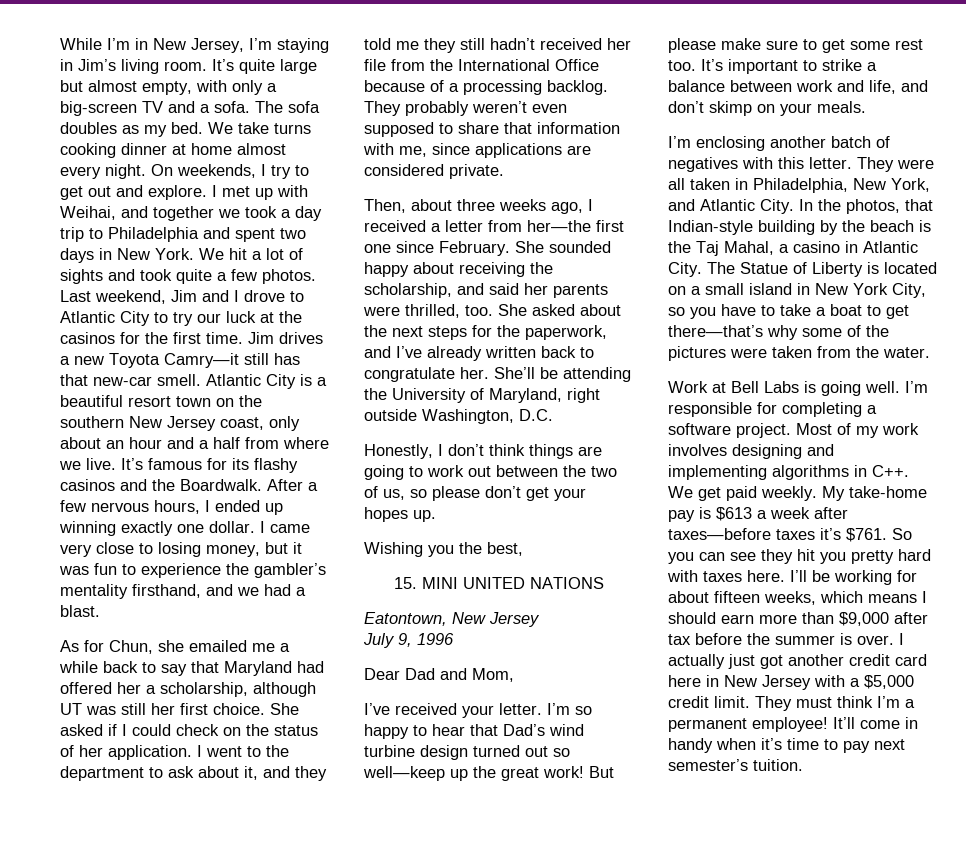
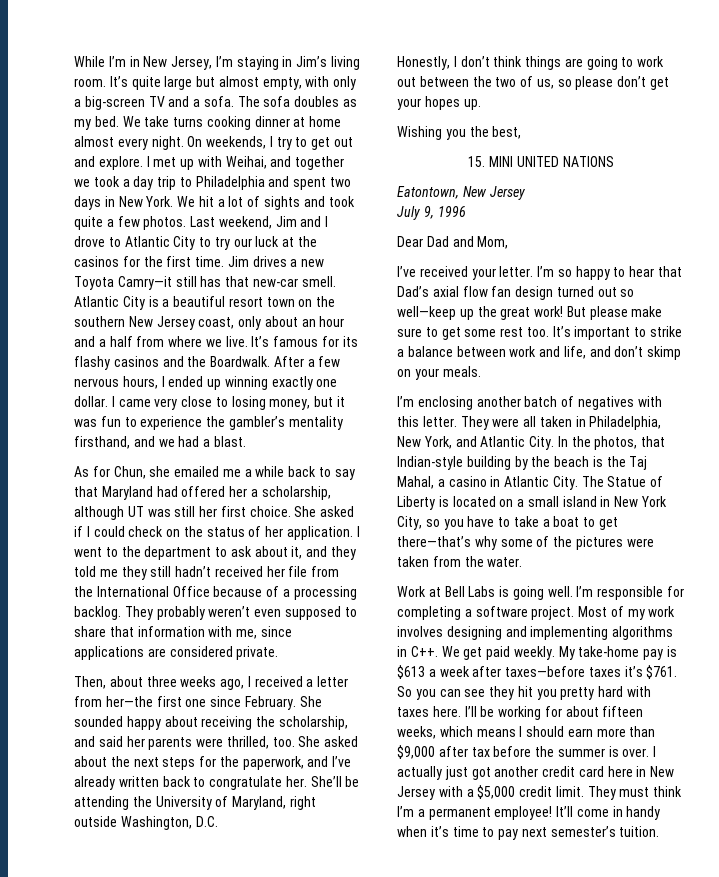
- I’m so happy to hear that Dad’s wind turbine design turned out so well—keep up the great work!
+ I’m so happy to hear that Dad’s axial flow fan design turned out so well—keep up the great work!

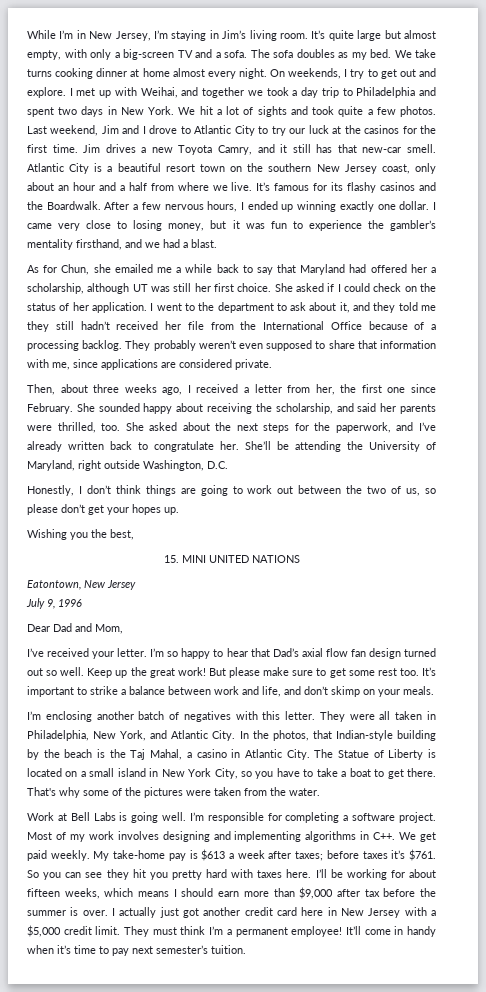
- Jim drives a new Toyota Camry—it still has that new-car smell.
+ Jim drives a new Toyota Camry, and it still has that new-car smell.
- Then, about three weeks ago, I received a letter from her—the first one since February.
+ Then, about three weeks ago, I received a letter from her, the first one since February.
- I’m so happy to hear that Dad’s axial flow fan design turned out so well—keep up the great work!
+ I’m so happy to hear that Dad’s axial flow fan design turned out so well. Keep up the great work!
- The Statue of Liberty is located on a small island in New York City, so you have to take a boat to get there—that’s why some of the pictures were taken from the water.
+ The Statue of Liberty is located on a small island in New York City, so you have to take a boat to get there. That's why some of the pictures were taken from the water.
- My take-home pay is $613 a week after taxes—before taxes it’s $761.
+ My take-home pay is $613 a week after taxes; before taxes it’s $761.

